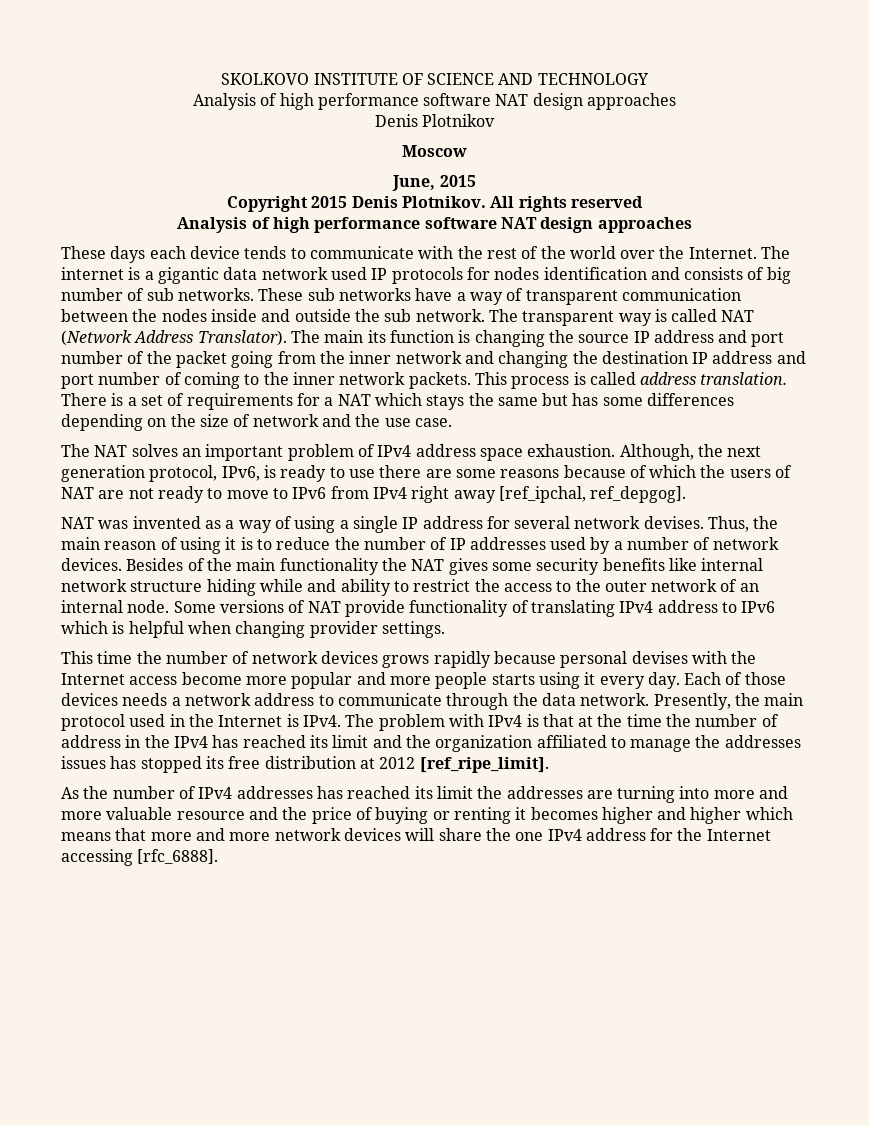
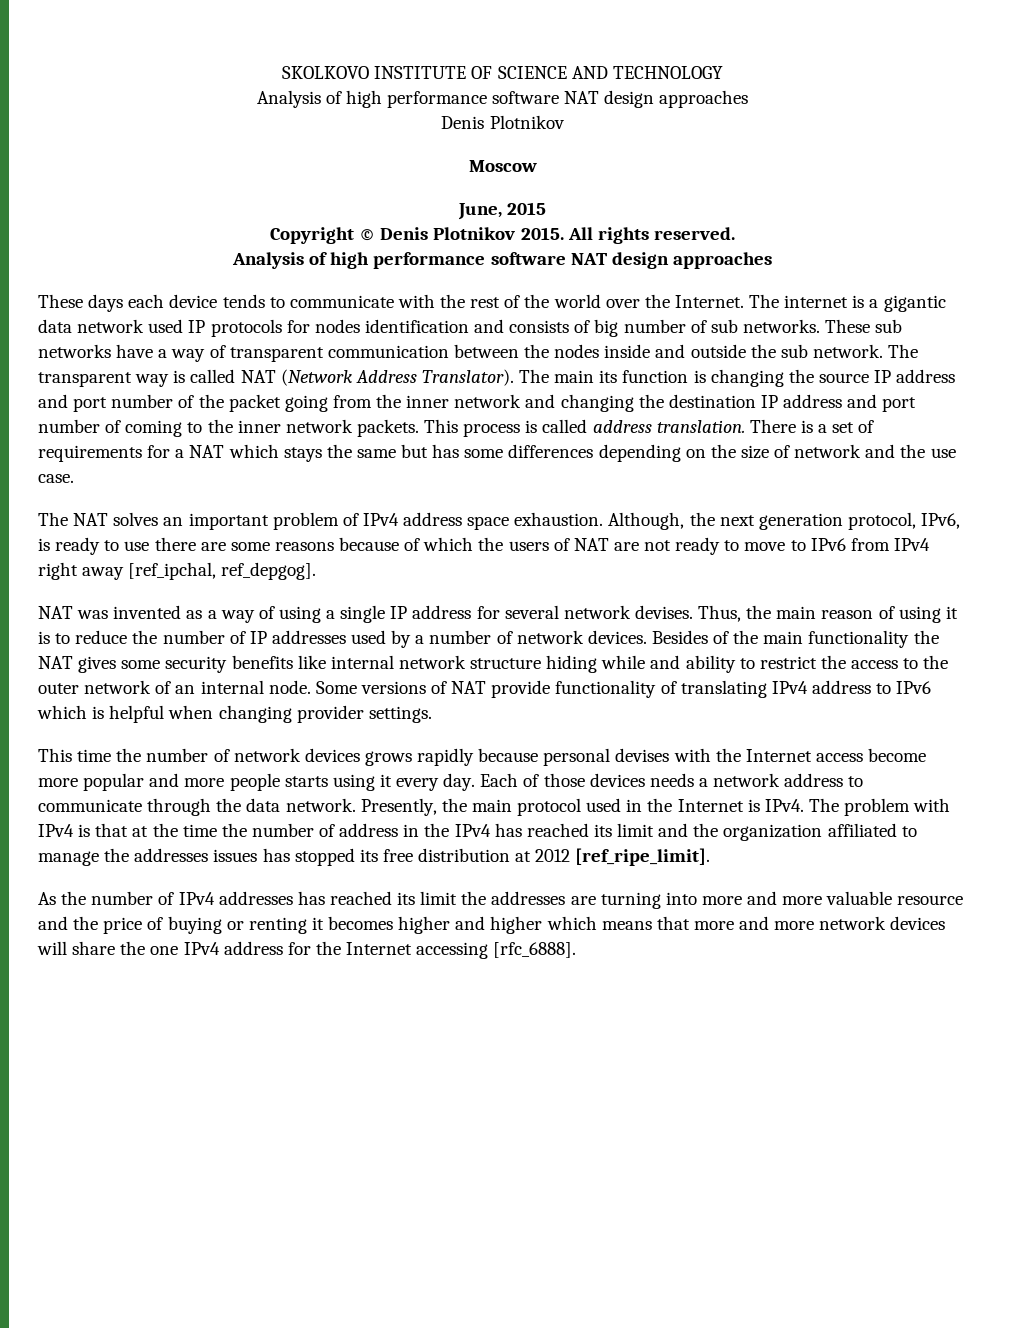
- Copyright 2015 Denis Plotnikov.
+ Copyright © Denis Plotnikov 2015.
- All rights reserved
+ All rights reserved.

